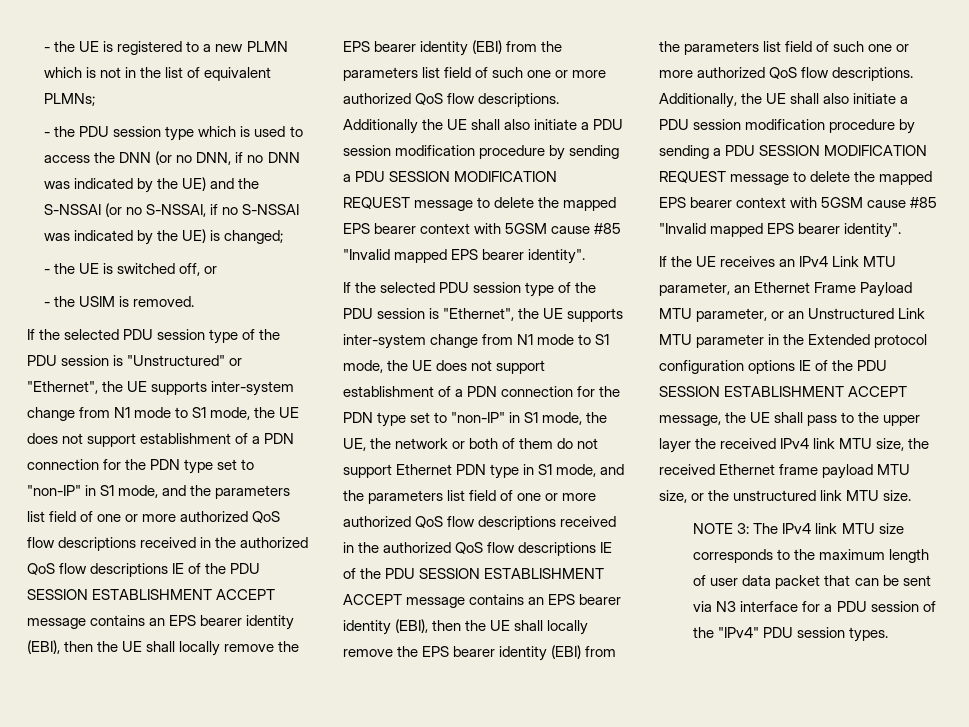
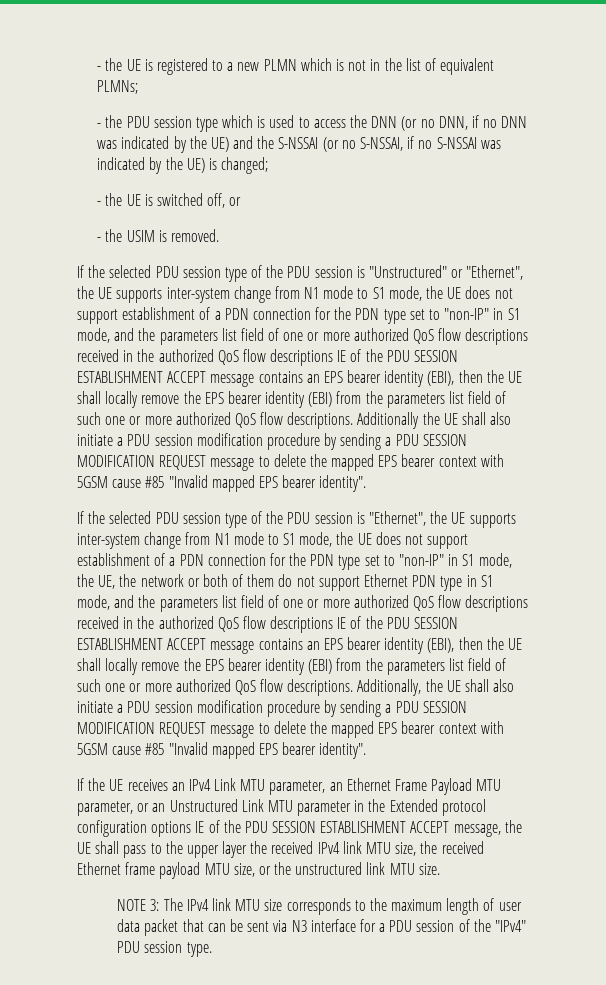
- NOTE 3: The IPv4 link MTU size corresponds to the maximum length of user data packet that can be sent via N3 interface for a PDU session of the "IPv4" PDU session types.
+ NOTE 3: The IPv4 link MTU size corresponds to the maximum length of user data packet that can be sent via N3 interface for a PDU session of the "IPv4" PDU session type.

